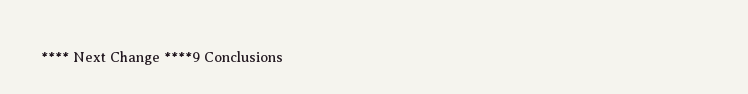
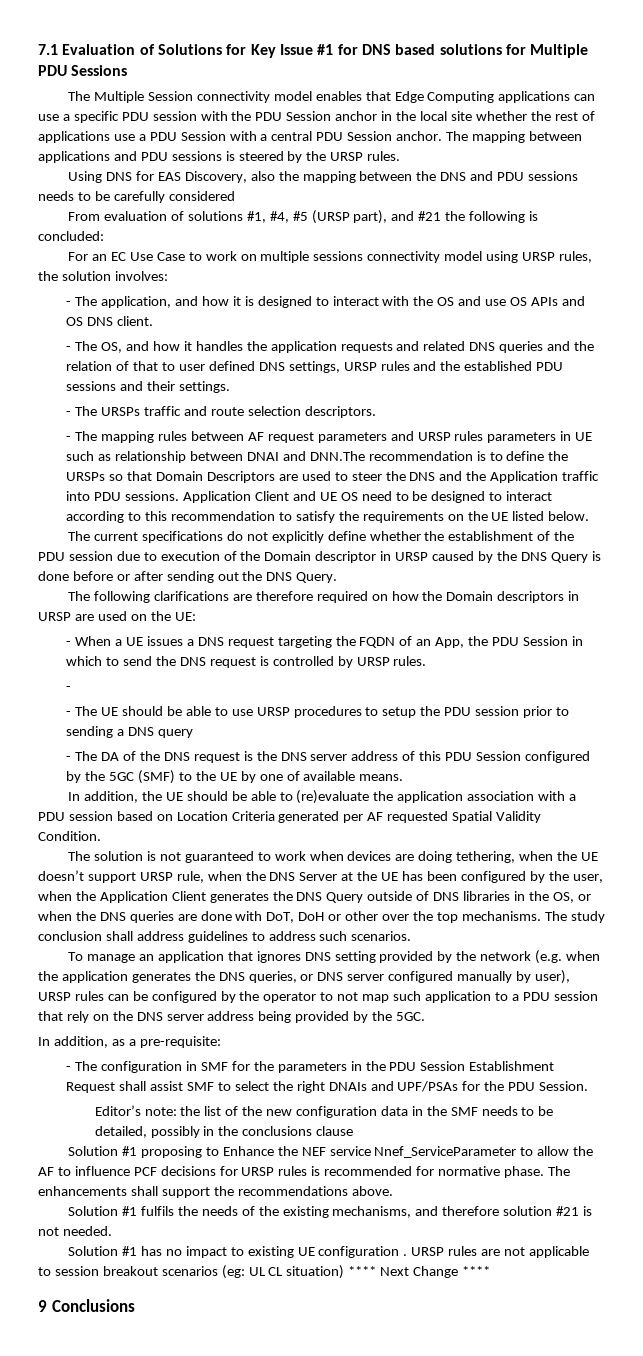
- **** Next Change ****9 Conclusions
+ 7.1 Evaluation of Solutions for Key Issue #1 for DNS based solutions for Multiple PDU Sessions
+ The Multiple Session connectivity model enables that Edge Computing applications can use a specific PDU session with the PDU Session anchor in the local site whether the rest of applications use a PDU Session with a central PDU Session anchor. The mapping between applications and PDU sessions is steered by the URSP rules.
+ Using DNS for EAS Discovery, also the mapping between the DNS and PDU sessions needs to be carefully considered
+ From evaluation of solutions #1, #4, #5 (URSP part), and #21 the following is concluded:
+ For an EC Use Case to work on multiple sessions connectivity model using URSP rules, the solution involves:
+ - The application, and how it is designed to interact with the OS and use OS APIs and OS DNS client.
+ - The OS, and how it handles the application requests and related DNS queries and the relation of that to user defined DNS settings, URSP rules and the established PDU sessions and their settings.
+ - The URSPs traffic and route selection descriptors.
+ - The mapping rules between AF request parameters and URSP rules parameters in UE such as relationship between DNAI and DNN.The recommendation is to define the URSPs so that Domain Descriptors are used to steer the DNS and the Application traffic into PDU sessions. Application Client and UE OS need to be designed to interact according to this recommendation to satisfy the requirements on the UE listed below.
+ The current specifications do not explicitly define whether the establishment of the PDU session due to execution of the Domain descriptor in URSP caused by the DNS Query is done before or after sending out the DNS Query.
+ The following clarifications are therefore required on how the Domain descriptors in URSP are used on the UE:
+ - When a UE issues a DNS request targeting the FQDN of an App, the PDU Session in which to send the DNS request is controlled by URSP rules.
+ -
+ - The UE should be able to use URSP procedures to setup the PDU session prior to sending a DNS query
+ - The DA of the DNS request is the DNS server address of this PDU Session configured by the 5GC (SMF) to the UE by one of available means.
+ In addition, the UE should be able to (re)evaluate the application association with a PDU session based on Location Criteria generated per AF requested Spatial Validity Condition.
+ The solution is not guaranteed to work when devices are doing tethering, when the UE doesn’t support URSP rule, when the DNS Server at the UE has been configured by the user, when the Application Client generates the DNS Query outside of DNS libraries in the OS, or when the DNS queries are done with DoT, DoH or other over the top mechanisms. The study conclusion shall address guidelines to address such scenarios.
+ To manage an application that ignores DNS setting provided by the network (e.g. when the application generates the DNS queries, or DNS server configured manually by user), URSP rules can be configured by the operator to not map such application to a PDU session that rely on the DNS server address being provided by the 5GC.
+ In addition, as a pre-requisite:
+ - The configuration in SMF for the parameters in the PDU Session Establishment Request shall assist SMF to select the right DNAIs and UPF/PSAs for the PDU Session.
+ Editor’s note: the list of the new configuration data in the SMF needs to be detailed, possibly in the conclusions clause
+ Solution #1 proposing to Enhance the NEF service Nnef_ServiceParameter to allow the AF to influence PCF decisions for URSP rules is recommended for normative phase. The enhancements shall support the recommendations above.
+ Solution #1 fulfils the needs of the existing mechanisms, and therefore solution #21 is not needed.
+ Solution #1 has no impact to existing UE configuration . URSP rules are not applicable to session breakout scenarios (eg: UL CL situation) **** Next Change ****
+ 9 Conclusions

